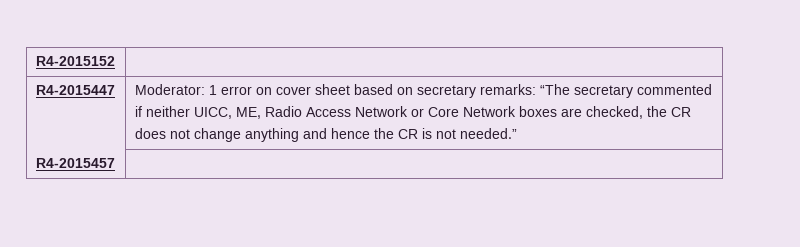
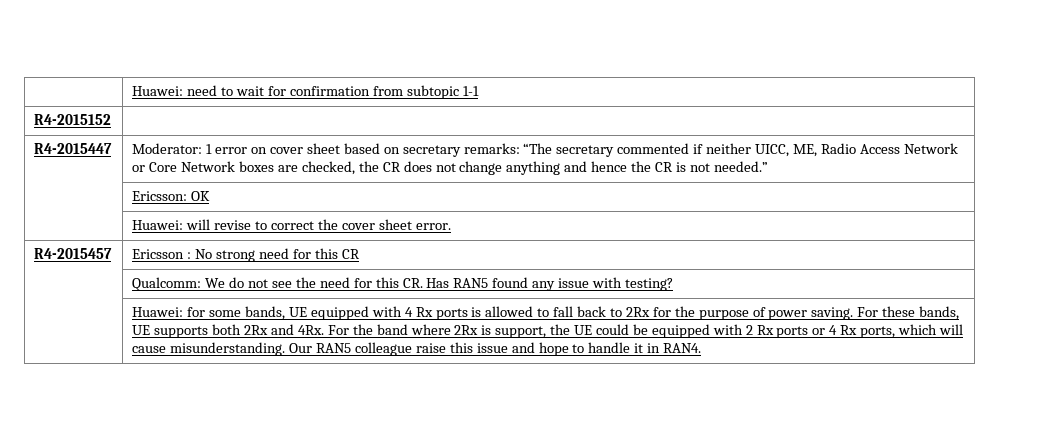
+ | Huawei: need to wait for confirmation from subtopic 1-1
- R4-2015457 |
+ | Ericsson: OK
+ | Huawei: will revise to correct the cover sheet error.
+ R4-2015457 | Ericsson : No strong need for this CR
+ | Qualcomm: We do not see the need for this CR. Has RAN5 found any issue with testing?
+ | Huawei: for some bands, UE equipped with 4 Rx ports is allowed to fall back to 2Rx for the purpose of power saving. For these bands, UE supports both 2Rx and 4Rx. For the band where 2Rx is support, the UE could be equipped with 2 Rx ports or 4 Rx ports, which will cause misunderstanding. Our RAN5 colleague raise this issue and hope to handle it in RAN4.

